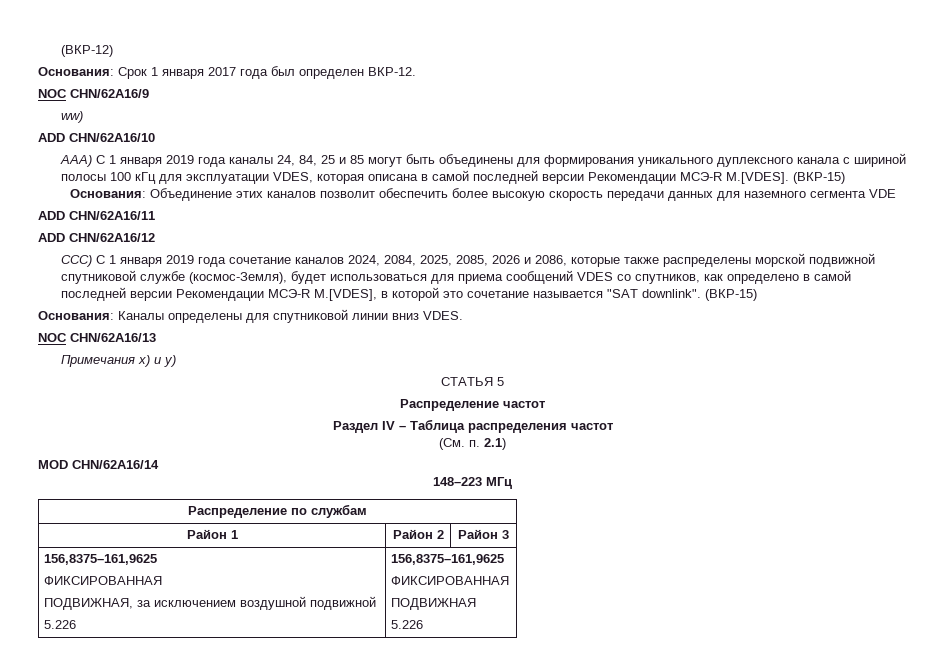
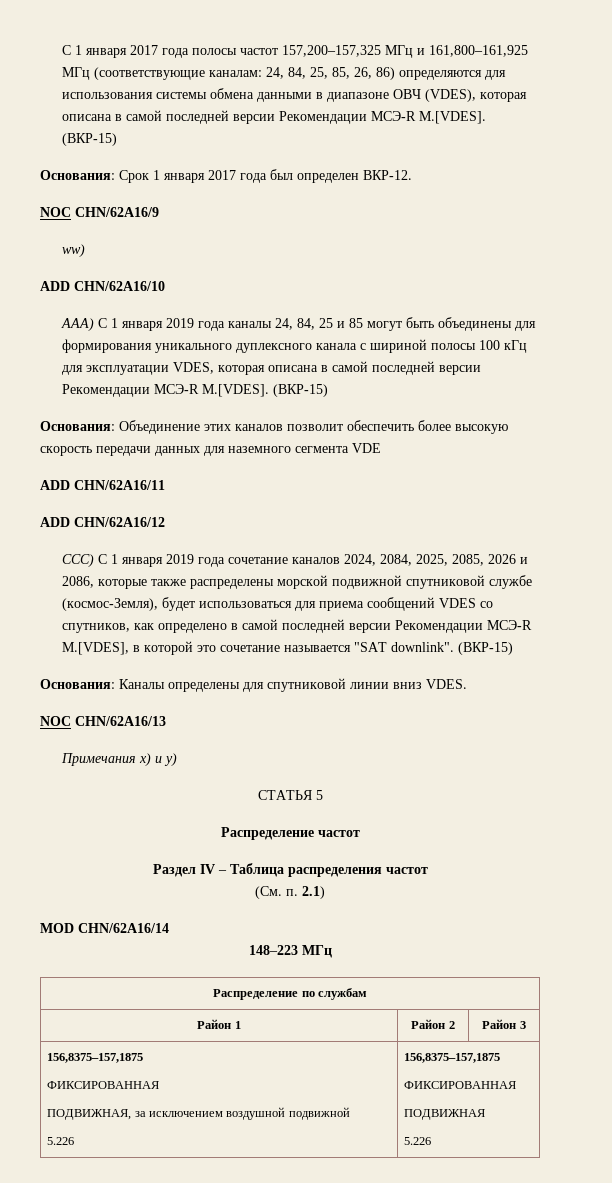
- (ВКР-12)
+ C 1 января 2017 года полосы частот 157,200–157,325 МГц и 161,800–161,925 МГц (соответствующие каналам: 24, 84, 25, 85, 26, 86) определяются для использования системы обмена данными в диапазоне ОВЧ (VDES), которая описана в самой последней версии Рекомендации МСЭ-R M.[VDES]. (ВКР-15)
  Район 1 | Район 2 | Район 3
- 156,8375–161,9625
+ 156,8375–157,1875
  ФИКСИРОВАННАЯ
  ПОДВИЖНАЯ, за исключением воздушной подвижной
- 5.226 | 156,8375–161,9625
+ 5.226 | 156,8375–157,1875

